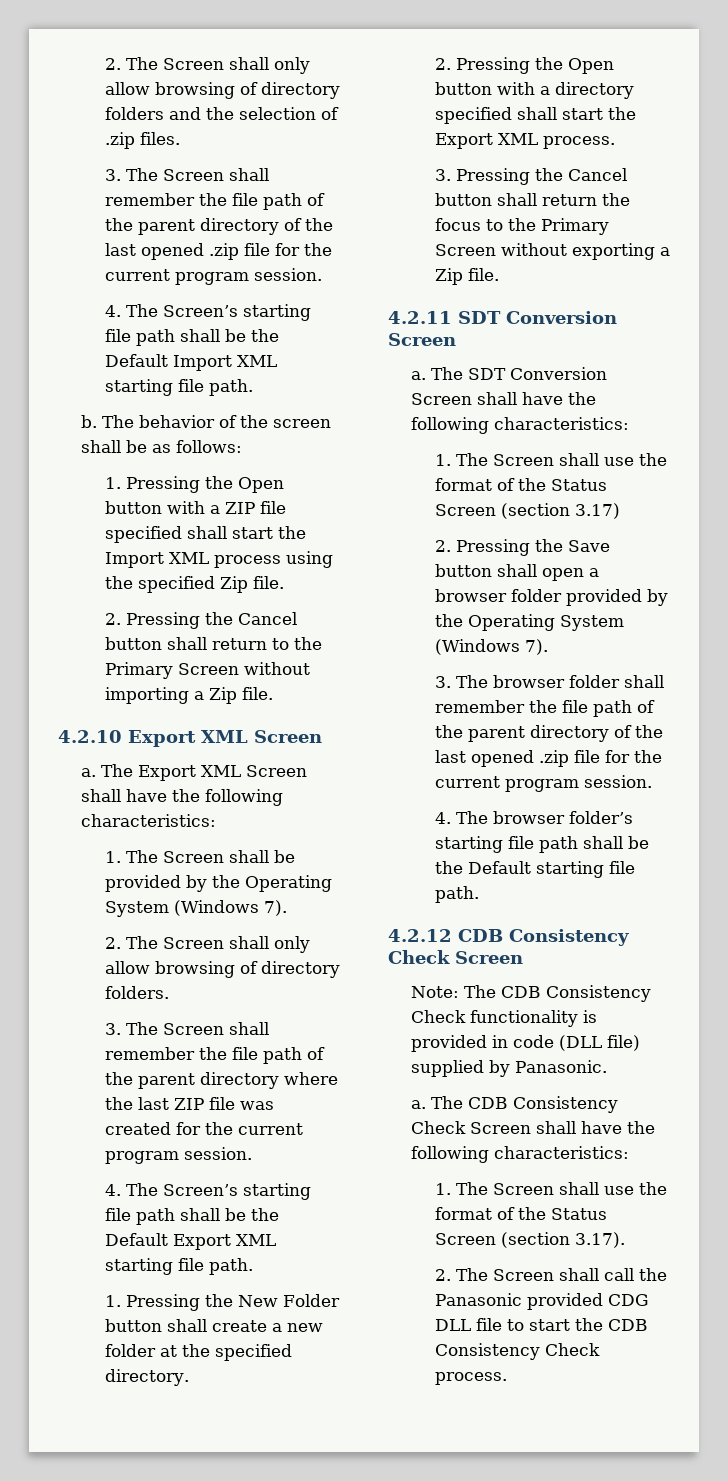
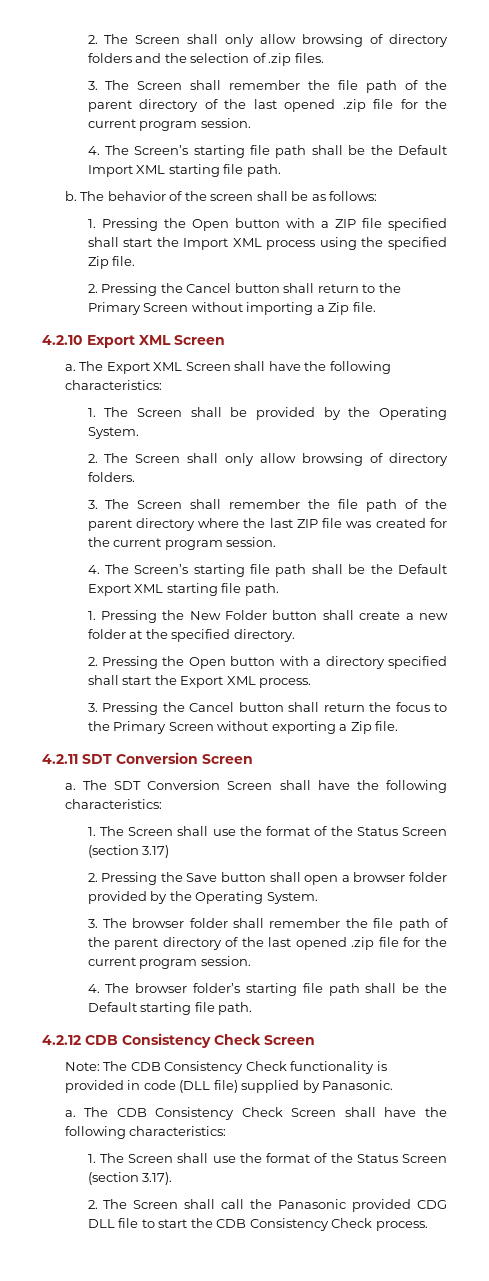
- 1. The Screen shall be provided by the Operating System (Windows 7).
+ 1. The Screen shall be provided by the Operating System.
- 2. Pressing the Save button shall open a browser folder provided by the Operating System (Windows 7).
+ 2. Pressing the Save button shall open a browser folder provided by the Operating System.

